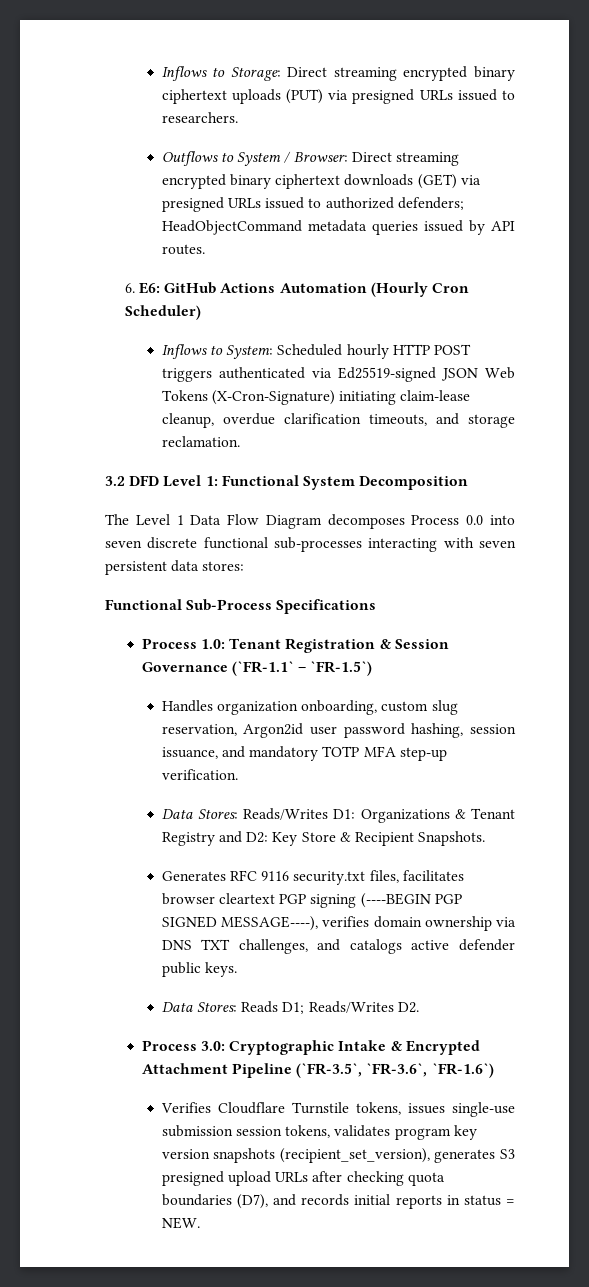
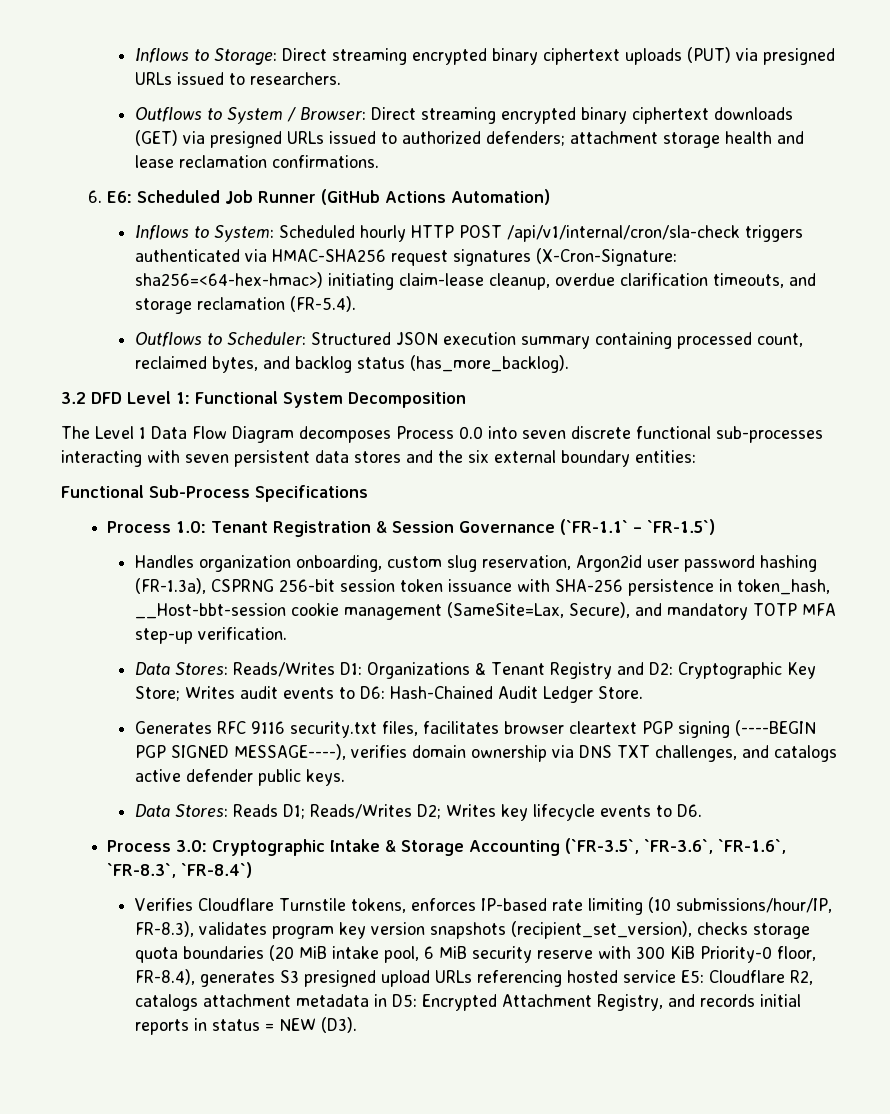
- Outflows to System / Browser: Direct streaming encrypted binary ciphertext downloads (GET) via presigned URLs issued to authorized defenders; HeadObjectCommand metadata queries issued by API routes.
- 6. E6: GitHub Actions Automation (Hourly Cron Scheduler)
+ Outflows to System / Browser: Direct streaming encrypted binary ciphertext downloads (GET) via presigned URLs issued to authorized defenders; attachment storage health and lease reclamation confirmations.
+ 6. E6: Scheduled Job Runner (GitHub Actions Automation)
- Inflows to System: Scheduled hourly HTTP POST triggers authenticated via Ed25519-signed JSON Web Tokens (X-Cron-Signature) initiating claim-lease cleanup, overdue clarification timeouts, and storage reclamation.
+ Inflows to System: Scheduled hourly HTTP POST /api/v1/internal/cron/sla-check triggers authenticated via HMAC-SHA256 request signatures (X-Cron-Signature: sha256=<64-hex-hmac>) initiating claim-lease cleanup, overdue clarification timeouts, and storage reclamation (FR-5.4).
+ Outflows to Scheduler: Structured JSON execution summary containing processed count, reclaimed bytes, and backlog status (has_more_backlog).
- The Level 1 Data Flow Diagram decomposes Process 0.0 into seven discrete functional sub-processes interacting with seven persistent data stores:
+ The Level 1 Data Flow Diagram decomposes Process 0.0 into seven discrete functional sub-processes interacting with seven persistent data stores and the six external boundary entities:
- Handles organization onboarding, custom slug reservation, Argon2id user password hashing, session issuance, and mandatory TOTP MFA step-up verification.
+ Handles organization onboarding, custom slug reservation, Argon2id user password hashing (FR-1.3a), CSPRNG 256-bit session token issuance with SHA-256 persistence in token_hash, __Host-bbt-session cookie management (SameSite=Lax, Secure), and mandatory TOTP MFA step-up verification.
- Data Stores: Reads/Writes D1: Organizations & Tenant Registry and D2: Key Store & Recipient Snapshots.
+ Data Stores: Reads/Writes D1: Organizations & Tenant Registry and D2: Cryptographic Key Store; Writes audit events to D6: Hash-Chained Audit Ledger Store.
- Data Stores: Reads D1; Reads/Writes D2.
+ Data Stores: Reads D1; Reads/Writes D2; Writes key lifecycle events to D6.
- Process 3.0: Cryptographic Intake & Encrypted Attachment Pipeline (`FR-3.5`, `FR-3.6`, `FR-1.6`)
- Verifies Cloudflare Turnstile tokens, issues single-use submission session tokens, validates program key version snapshots (recipient_set_version), generates S3 presigned upload URLs after checking quota boundaries (D7), and records initial reports in status = NEW.
+ Process 3.0: Cryptographic Intake & Storage Accounting (`FR-3.5`, `FR-3.6`, `FR-1.6`, `FR-8.3`, `FR-8.4`)
+ Verifies Cloudflare Turnstile tokens, enforces IP-based rate limiting (10 submissions/hour/IP, FR-8.3), validates program key version snapshots (recipient_set_version), checks storage quota boundaries (20 MiB intake pool, 6 MiB security reserve with 300 KiB Priority-0 floor, FR-8.4), generates S3 presigned upload URLs referencing hosted service E5: Cloudflare R2, catalogs attachment metadata in D5: Encrypted Attachment Registry, and records initial reports in status = NEW (D3).

